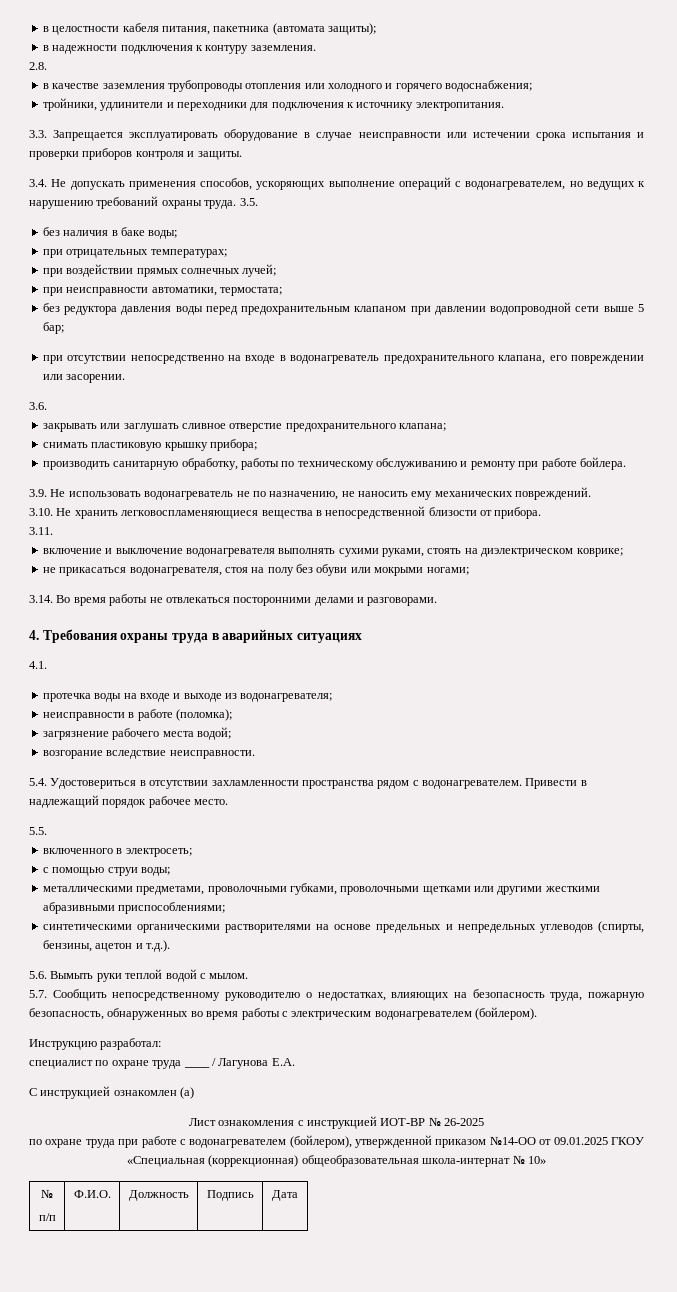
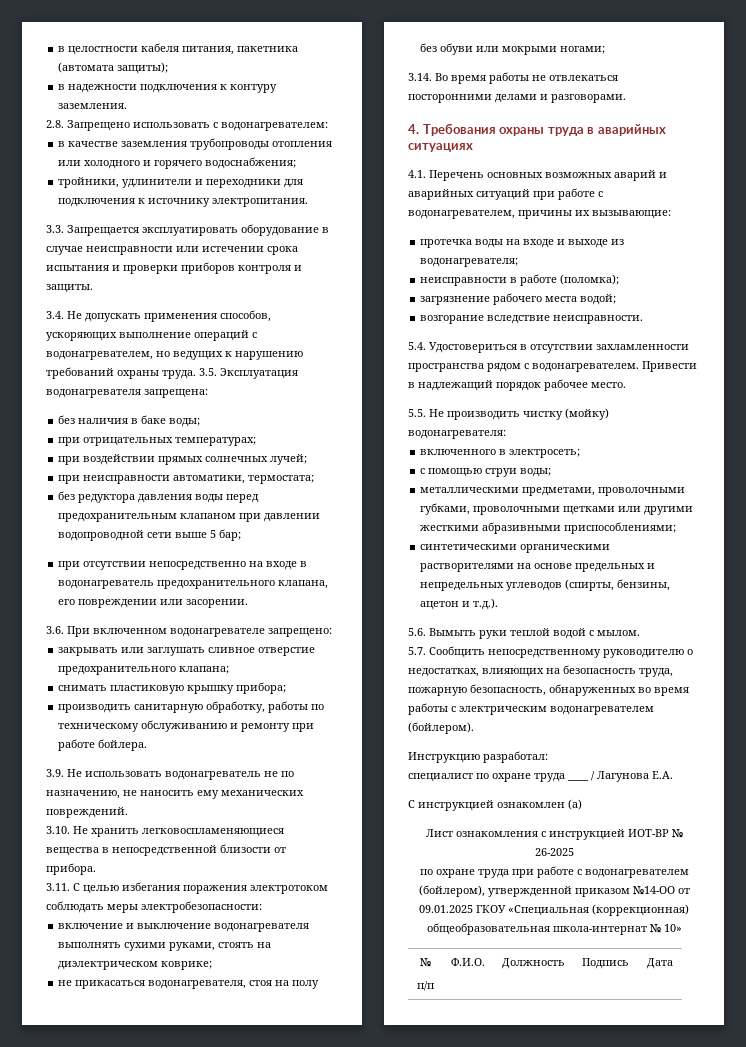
- 2.8.
+ 2.8. Запрещено использовать с водонагревателем:
- 3.5.
+ 3.5. Эксплуатация водонагревателя запрещена:
- 3.6.
+ 3.6. При включенном водонагревателе запрещено:
- 3.11.
+ 3.11. С целью избегания поражения электротоком соблюдать меры электробезопасности:
- 4.1.
+ 4.1. Перечень основных возможных аварий и аварийных ситуаций при работе с водонагревателем, причины их вызывающие:
- 5.5.
+ 5.5. Не производить чистку (мойку) водонагревателя:

